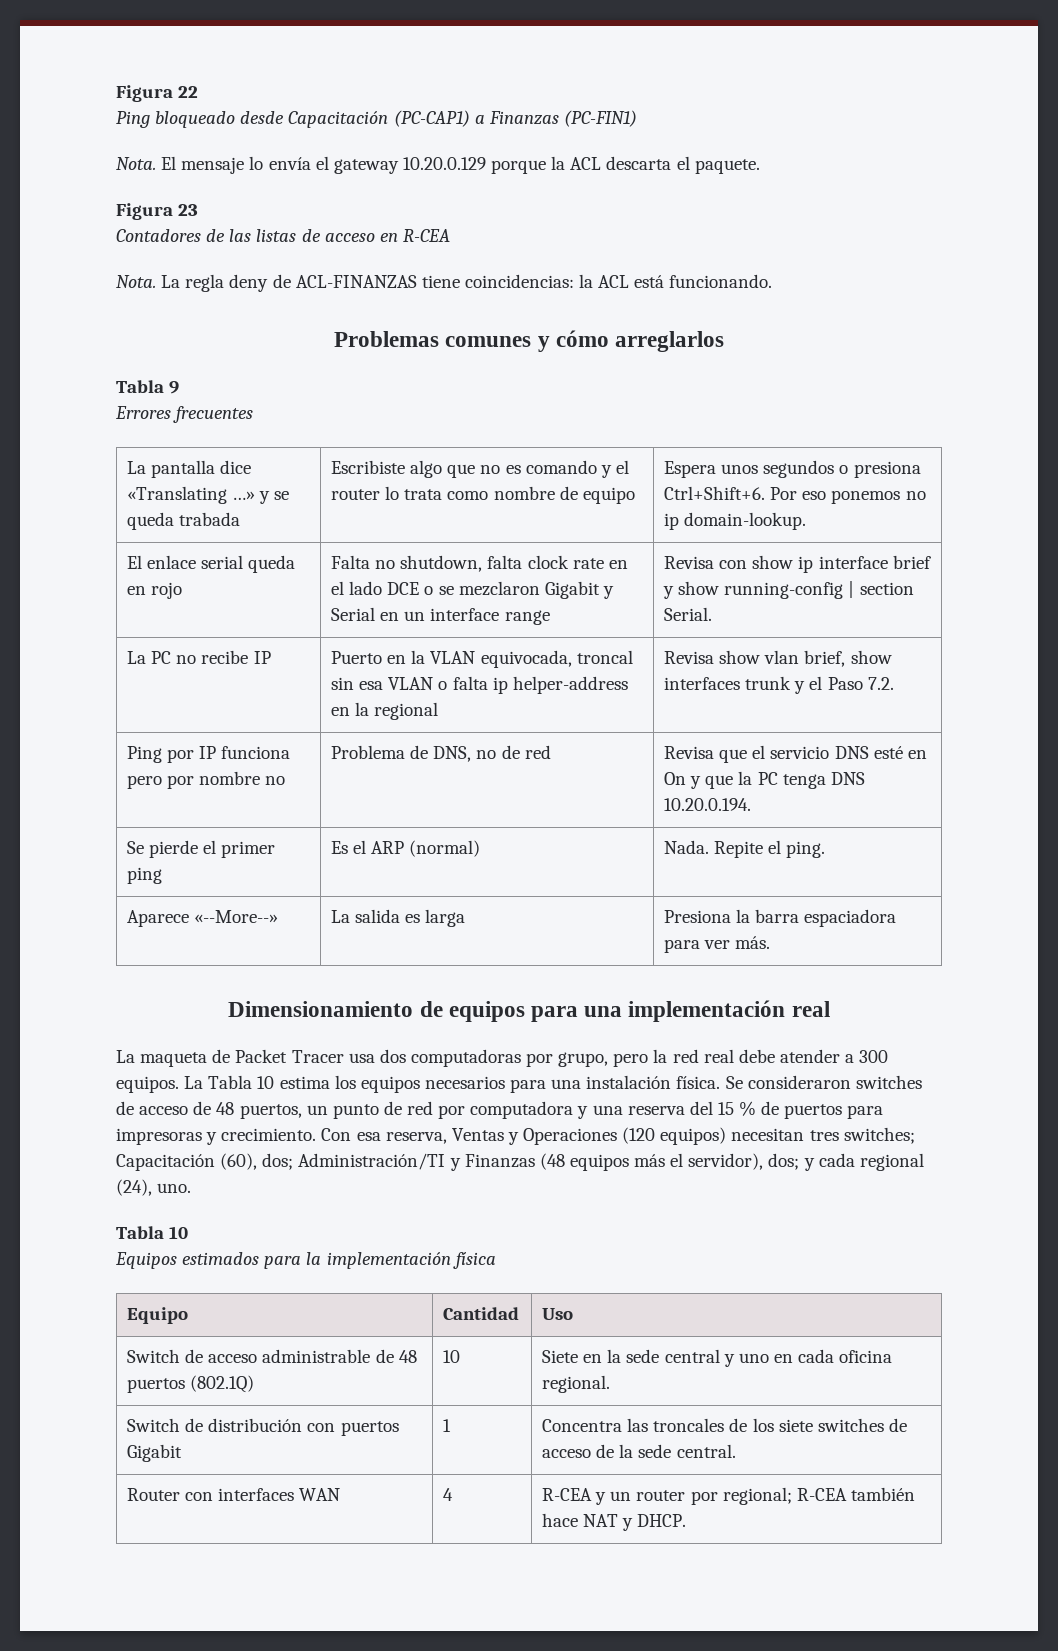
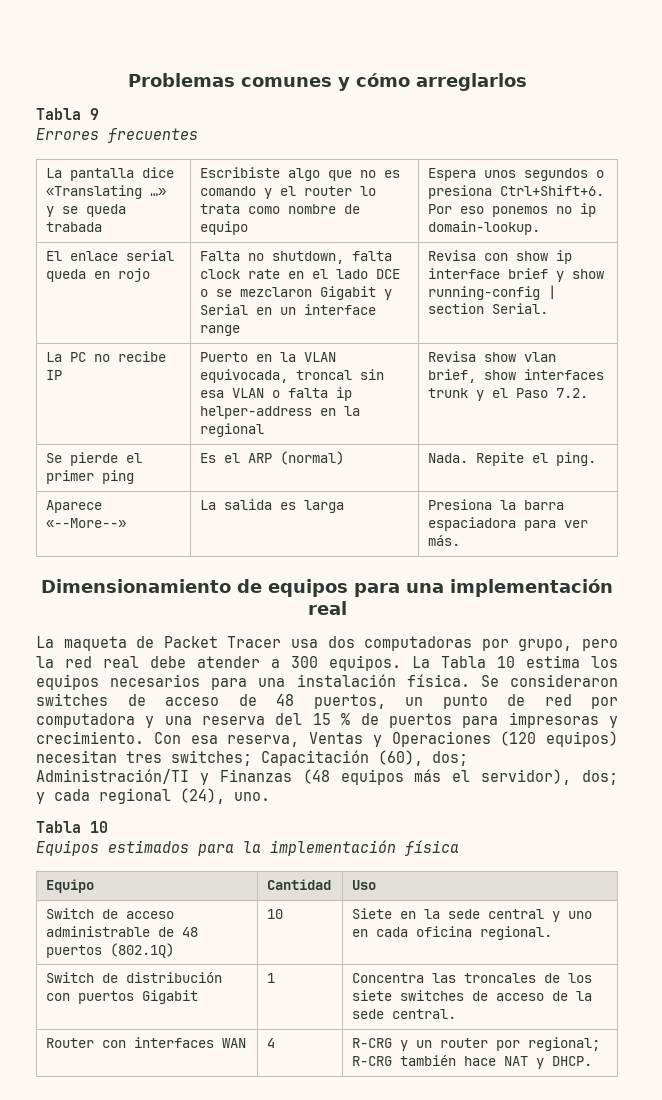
- Figura 22
- Ping bloqueado desde Capacitación (PC-CAP1) a Finanzas (PC-FIN1)
- Nota. El mensaje lo envía el gateway 10.20.0.129 porque la ACL descarta el paquete.
- Figura 23
- Contadores de las listas de acceso en R-CEA
- Nota. La regla deny de ACL-FINANZAS tiene coincidencias: la ACL está funcionando.
- Ping por IP funciona pero por nombre no | Problema de DNS, no de red | Revisa que el servicio DNS esté en On y que la PC tenga DNS 10.20.0.194.
- Router con interfaces WAN | 4 | R-CEA y un router por regional; R-CEA también hace NAT y DHCP.
+ Router con interfaces WAN | 4 | R-CRG y un router por regional; R-CRG también hace NAT y DHCP.

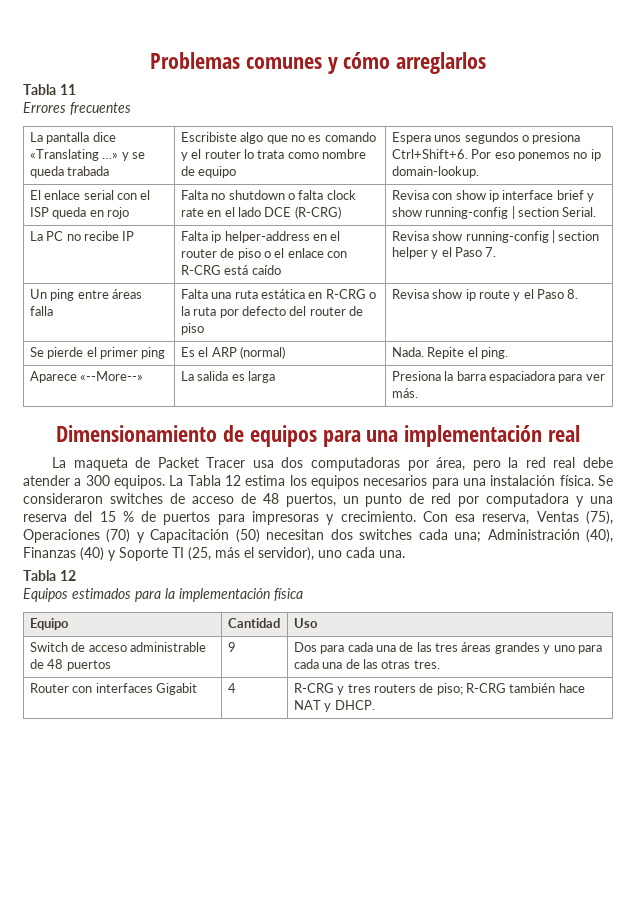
- Tabla 9
+ Tabla 11
- El enlace serial queda en rojo | Falta no shutdown, falta clock rate en el lado DCE o se mezclaron Gigabit y Serial en un interface range | Revisa con show ip interface brief y show running-config | section Serial.
+ El enlace serial con el ISP queda en rojo | Falta no shutdown o falta clock rate en el lado DCE (R-CRG) | Revisa con show ip interface brief y show running-config | section Serial.
- La PC no recibe IP | Puerto en la VLAN equivocada, troncal sin esa VLAN o falta ip helper-address en la regional | Revisa show vlan brief, show interfaces trunk y el Paso 7.2.
+ La PC no recibe IP | Falta ip helper-address en el router de piso o el enlace con R-CRG está caído | Revisa show running-config | section helper y el Paso 7.
+ Un ping entre áreas falla | Falta una ruta estática en R-CRG o la ruta por defecto del router de piso | Revisa show ip route y el Paso 8.
- La maqueta de Packet Tracer usa dos computadoras por grupo, pero la red real debe atender a 300 equipos.
+ La maqueta de Packet Tracer usa dos computadoras por área, pero la red real debe atender a 300 equipos.
- La Tabla 10 estima los equipos necesarios para una instalación física.
+ La Tabla 12 estima los equipos necesarios para una instalación física.
- Con esa reserva, Ventas y Operaciones (120 equipos) necesitan tres switches; Capacitación (60), dos; Administración/TI y Finanzas (48 equipos más el servidor), dos; y cada regional (24), uno.
- Tabla 10
+ Con esa reserva, Ventas (75), Operaciones (70) y Capacitación (50) necesitan dos switches cada una; Administración (40), Finanzas (40) y Soporte TI (25, más el servidor), uno cada una.
+ Tabla 12
- Switch de acceso administrable de 48 puertos (802.1Q) | 10 | Siete en la sede central y uno en cada oficina regional.
- Switch de distribución con puertos Gigabit | 1 | Concentra las troncales de los siete switches de acceso de la sede central.
+ Switch de acceso administrable de 48 puertos | 9 | Dos para cada una de las tres áreas grandes y uno para cada una de las otras tres.
- Router con interfaces WAN | 4 | R-CRG y un router por regional; R-CRG también hace NAT y DHCP.
+ Router con interfaces Gigabit | 4 | R-CRG y tres routers de piso; R-CRG también hace NAT y DHCP.

